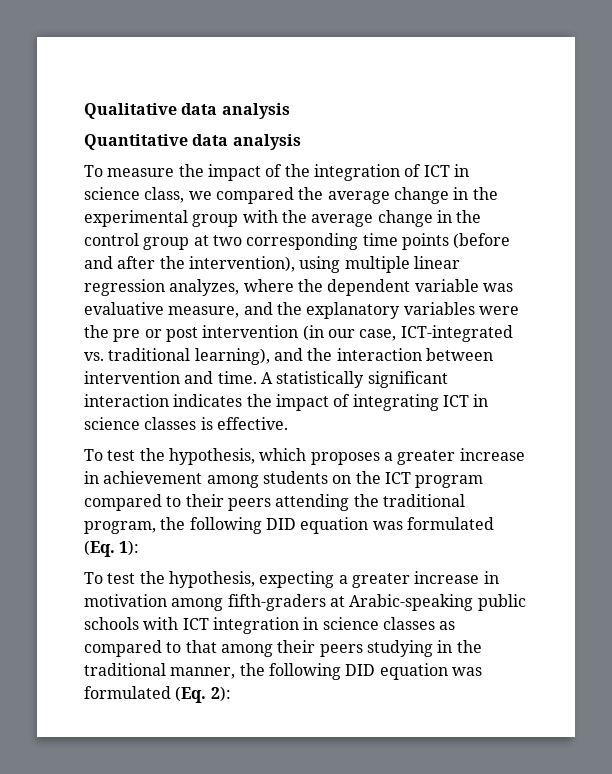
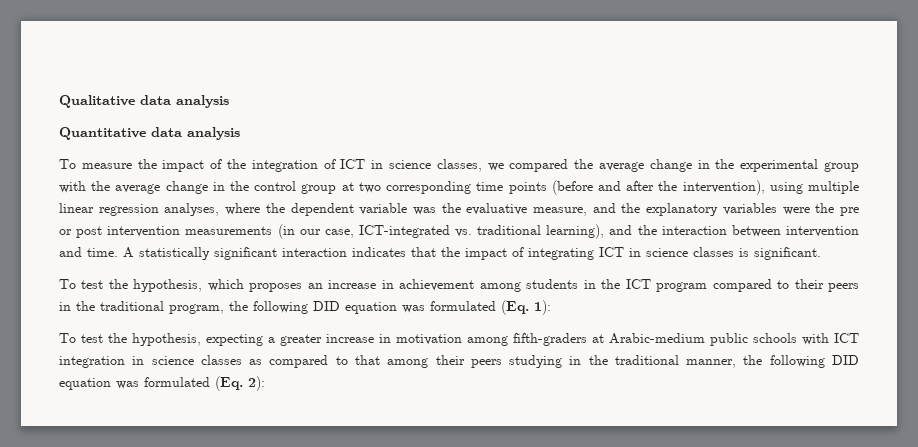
- To measure the impact of the integration of ICT in science class, we compared the average change in the experimental group with the average change in the control group at two corresponding time points (before and after the intervention), using multiple linear regression analyzes, where the dependent variable was evaluative measure, and the explanatory variables were the pre or post intervention (in our case, ICT-integrated vs. traditional learning), and the interaction between intervention and time.
+ To measure the impact of the integration of ICT in science classes, we compared the average change in the experimental group with the average change in the control group at two corresponding time points (before and after the intervention), using multiple linear regression analyses, where the dependent variable was the evaluative measure, and the explanatory variables were the pre or post intervention measurements (in our case, ICT-integrated vs. traditional learning), and the interaction between intervention and time.
- A statistically significant interaction indicates the impact of integrating ICT in science classes is effective.
+ A statistically significant interaction indicates that the impact of integrating ICT in science classes is significant.
- To test the hypothesis, which proposes a greater increase in achievement among students on the ICT program compared to their peers attending the traditional program, the following DID equation was formulated (Eq. 1):
+ To test the hypothesis, which proposes an increase in achievement among students in the ICT program compared to their peers in the traditional program, the following DID equation was formulated (Eq. 1):
- To test the hypothesis, expecting a greater increase in motivation among fifth-graders at Arabic-speaking public schools with ICT integration in science classes as compared to that among their peers studying in the traditional manner, the following DID equation was formulated (Eq. 2):
+ To test the hypothesis, expecting a greater increase in motivation among fifth-graders at Arabic-medium public schools with ICT integration in science classes as compared to that among their peers studying in the traditional manner, the following DID equation was formulated (Eq. 2):

